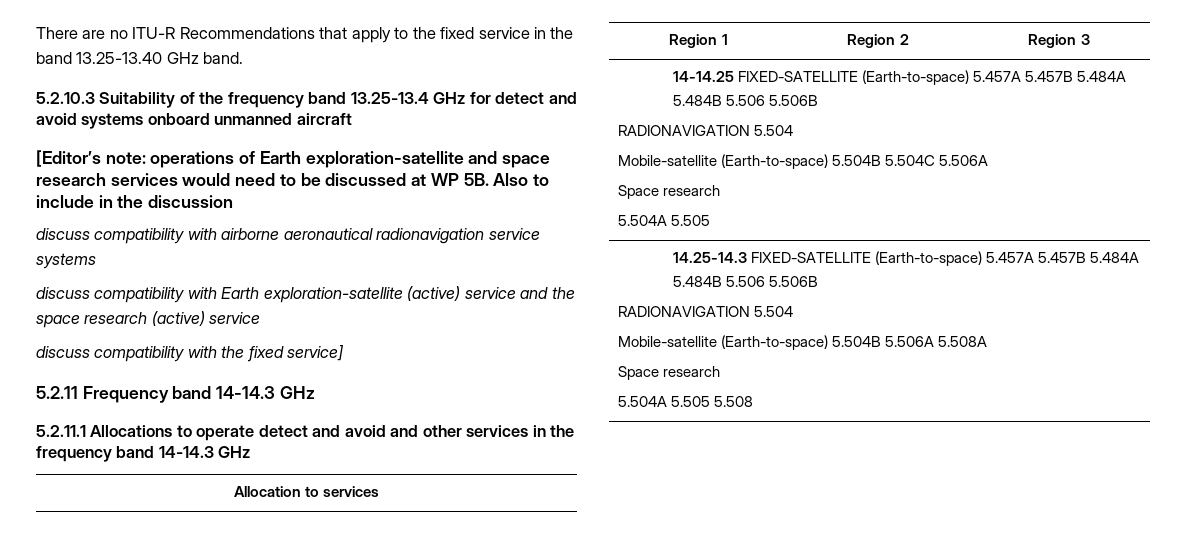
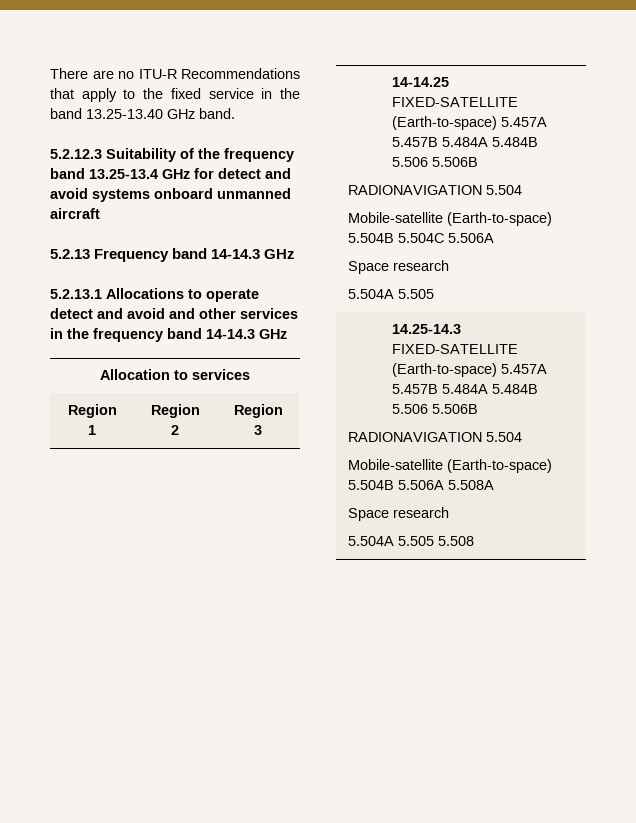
- 5.2.10.3 Suitability of the frequency band 13.25-13.4 GHz for detect and avoid systems onboard unmanned aircraft
+ 5.2.12.3 Suitability of the frequency band 13.25-13.4 GHz for detect and avoid systems onboard unmanned aircraft
- [Editor’s note: operations of Earth exploration-satellite and space research services would need to be discussed at WP 5B. Also to include in the discussion
- discuss compatibility with airborne aeronautical radionavigation service systems
- discuss compatibility with Earth exploration-satellite (active) service and the space research (active) service
- discuss compatibility with the fixed service]
- 5.2.11 Frequency band 14-14.3 GHz
+ 5.2.13 Frequency band 14-14.3 GHz
- 5.2.11.1 Allocations to operate detect and avoid and other services in the frequency band 14-14.3 GHz
+ 5.2.13.1 Allocations to operate detect and avoid and other services in the frequency band 14-14.3 GHz

